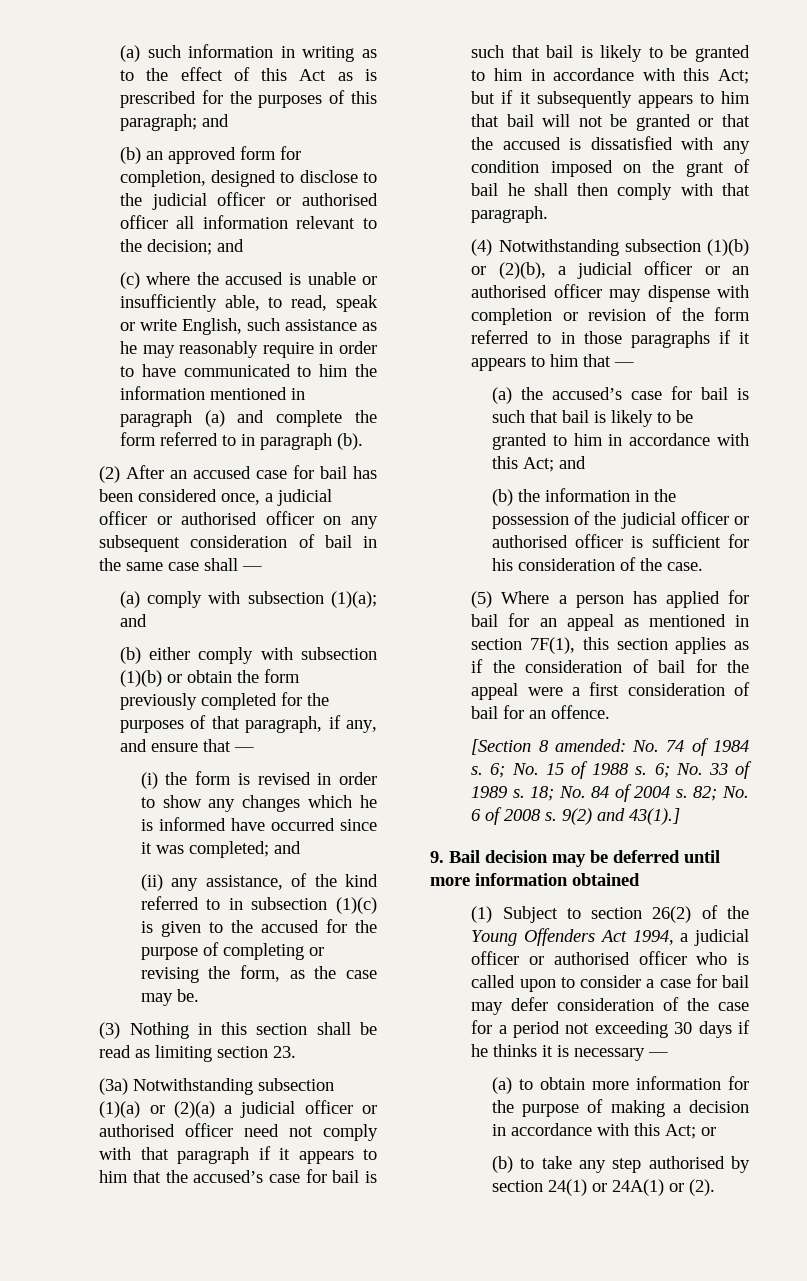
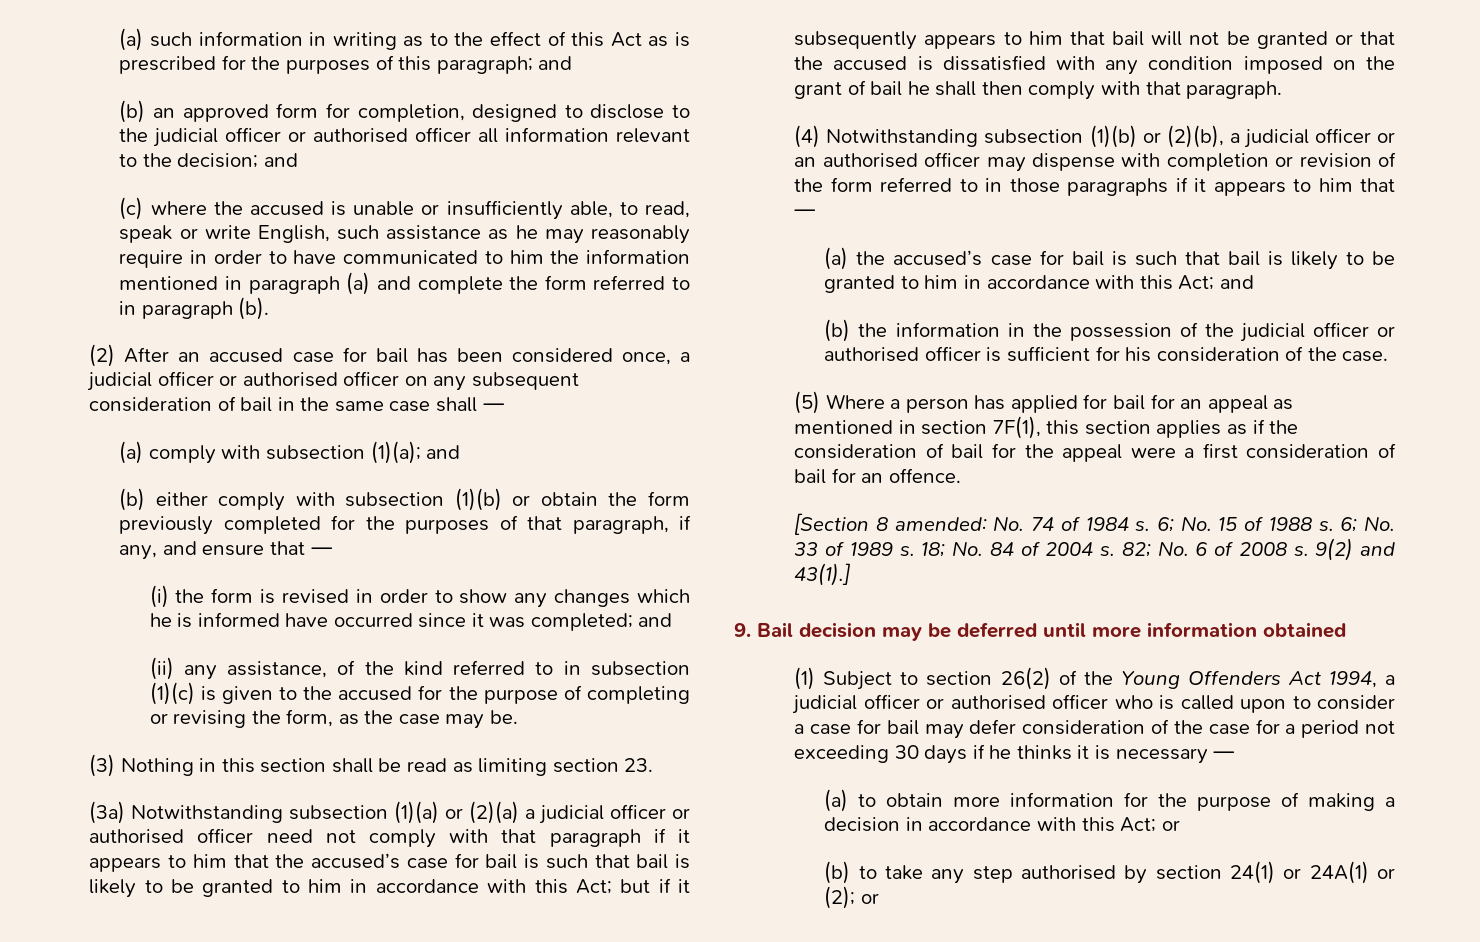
- (b) to take any step authorised by section 24(1) or 24A(1) or (2).
+ (b) to take any step authorised by section 24(1) or 24A(1) or (2); or

